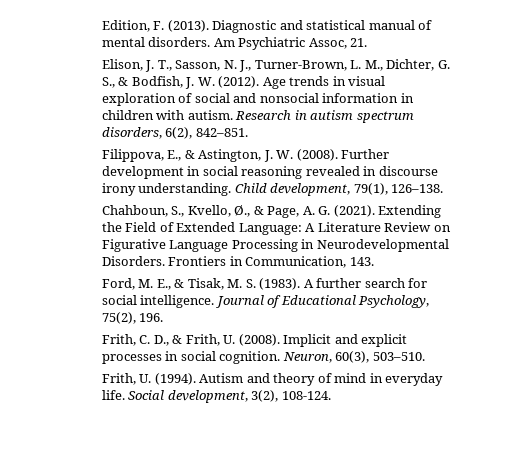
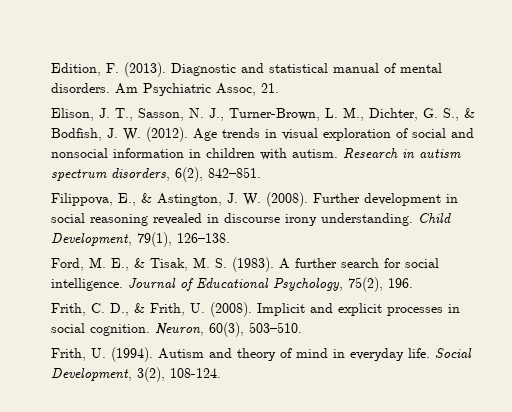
- Child development, 79(1), 126–138.
+ Child Development, 79(1), 126–138.
- Chahboun, S., Kvello, Ø., & Page, A. G. (2021). Extending the Field of Extended Language: A Literature Review on Figurative Language Processing in Neurodevelopmental Disorders. Frontiers in Communication, 143.
- Social development, 3(2), 108-124.
+ Social Development, 3(2), 108-124.

